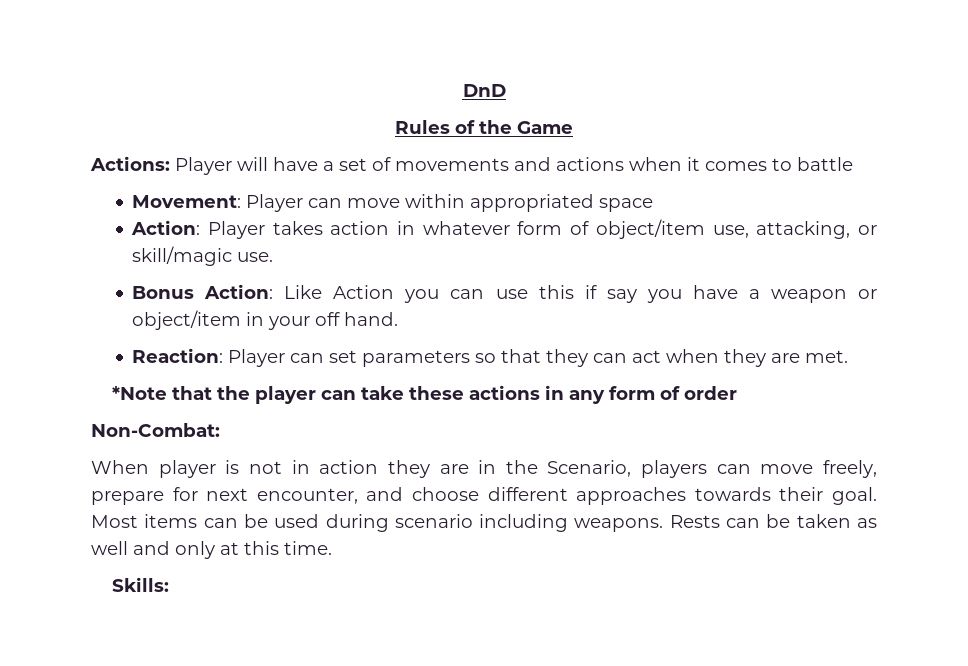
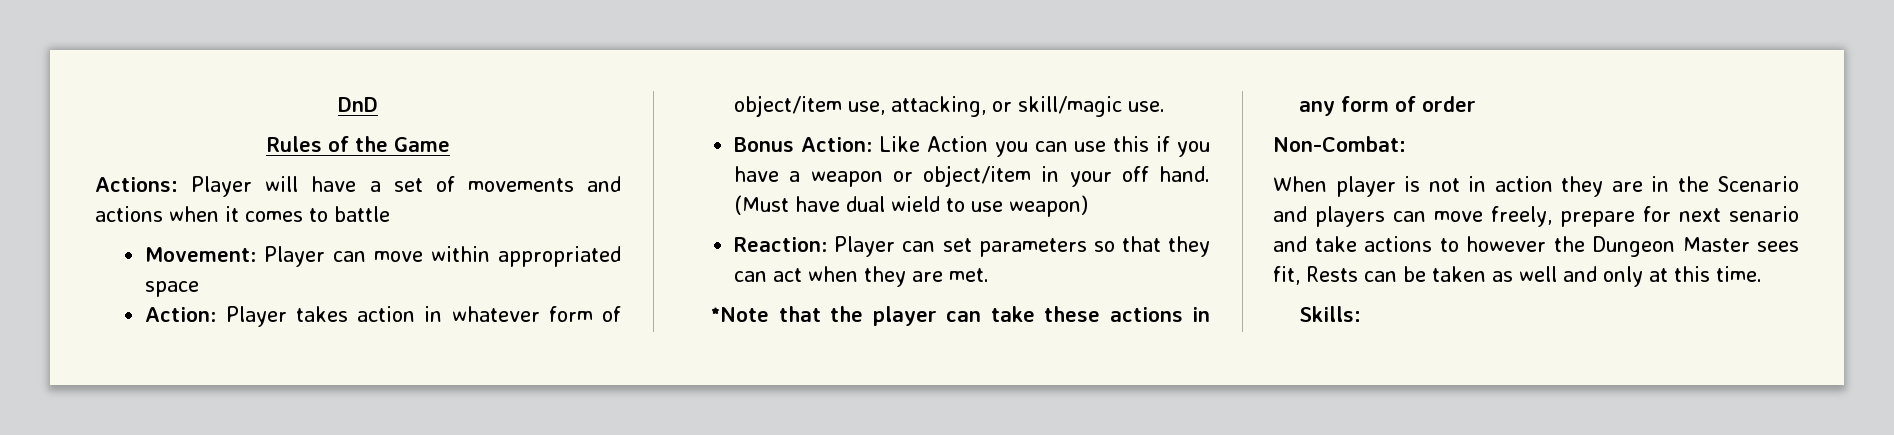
- Bonus Action: Like Action you can use this if say you have a weapon or object/item in your off hand.
+ Bonus Action: Like Action you can use this if you have a weapon or object/item in your off hand. (Must have dual wield to use weapon)
- When player is not in action they are in the Scenario, players can move freely, prepare for next encounter, and choose different approaches towards their goal. Most items can be used during scenario including weapons. Rests can be taken as well and only at this time.
+ When player is not in action they are in the Scenario and players can move freely, prepare for next senario and take actions to however the Dungeon Master sees fit, Rests can be taken as well and only at this time.

